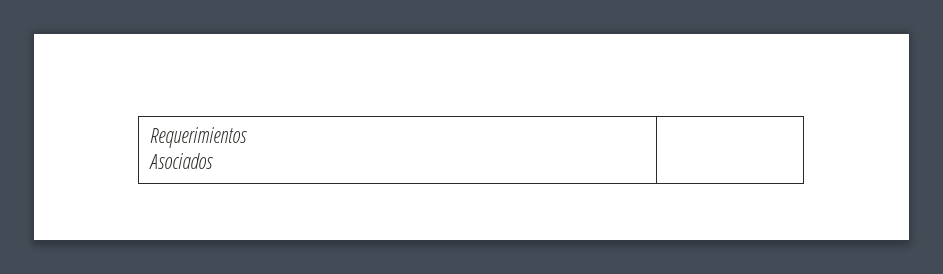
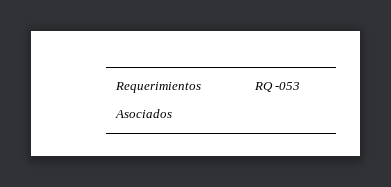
  Requerimientos
- Asociados |
+ Asociados | RQ -053

